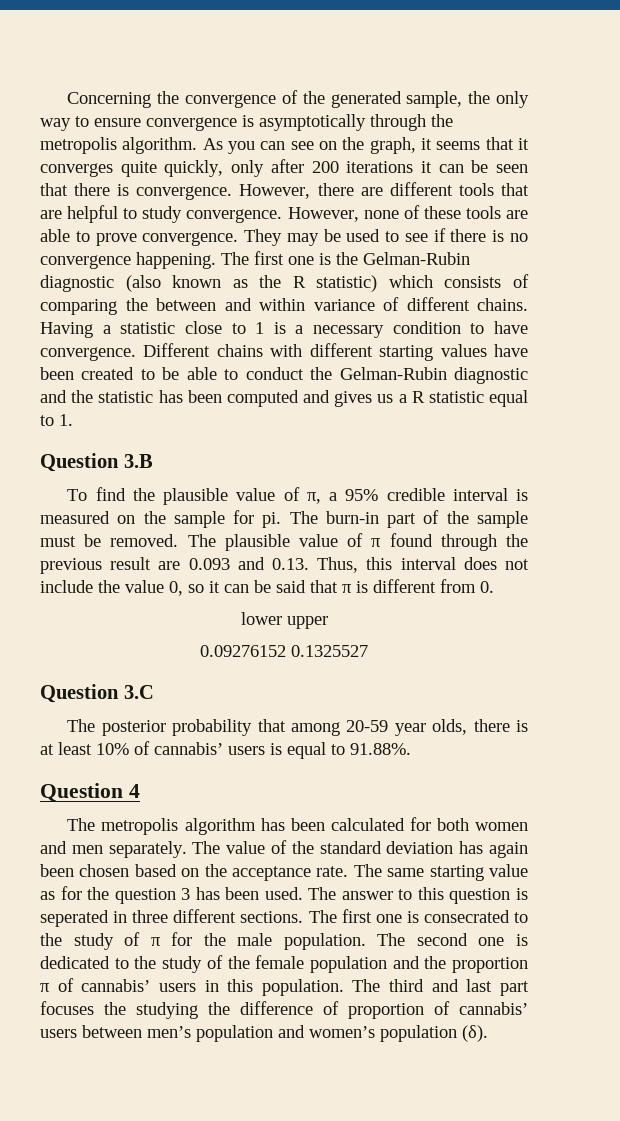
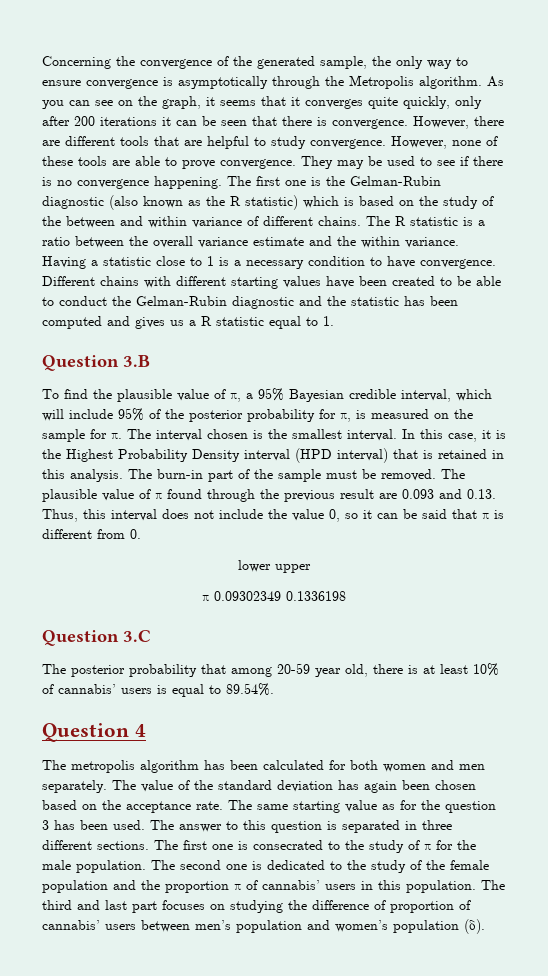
- Concerning the convergence of the generated sample, the only way to ensure convergence is asymptotically through the metropolis algorithm.
+ Concerning the convergence of the generated sample, the only way to ensure convergence is asymptotically through the Metropolis algorithm.
- The first one is the Gelman-Rubin diagnostic (also known as the R statistic) which consists of comparing the between and within variance of different chains.
+ The first one is the Gelman-Rubin diagnostic (also known as the R statistic) which is based on the study of the between and within variance of different chains.
+ The R statistic is a ratio between the overall variance estimate and the within variance.
- To find the plausible value of π, a 95% credible interval is measured on the sample for pi.
+ To find the plausible value of π, a 95% Bayesian credible interval, which will include 95% of the posterior probability for π, is measured on the sample for π. The interval chosen is the smallest interval. In this case, it is the Highest Probability Density interval (HPD interval) that is retained in this analysis.
- 0.09276152 0.1325527
+ π 0.09302349 0.1336198
- The posterior probability that among 20-59 year olds, there is at least 10% of cannabis’ users is equal to 91.88%.
+ The posterior probability that among 20-59 year old, there is at least 10% of cannabis’ users is equal to 89.54%.
- The answer to this question is seperated in three different sections.
+ The answer to this question is separated in three different sections.
- The third and last part focuses the studying the difference of proportion of cannabis’ users between men’s population and women’s population (δ).
+ The third and last part focuses on studying the difference of proportion of cannabis’ users between men’s population and women’s population (δ).

